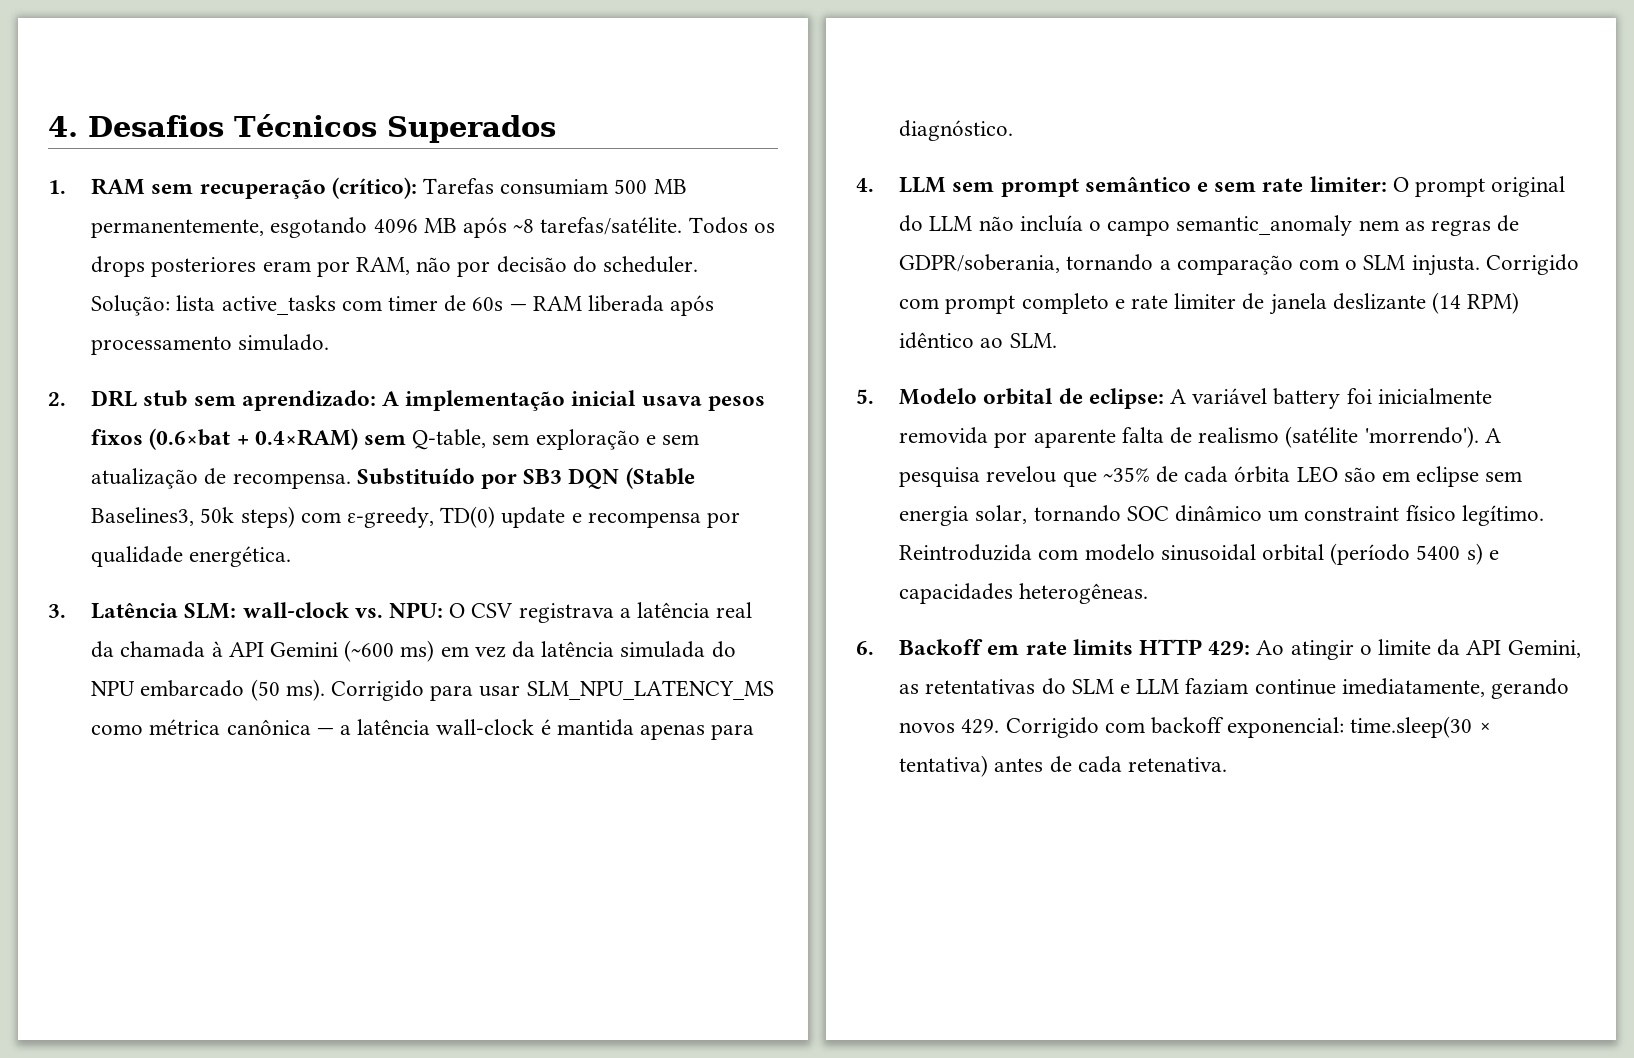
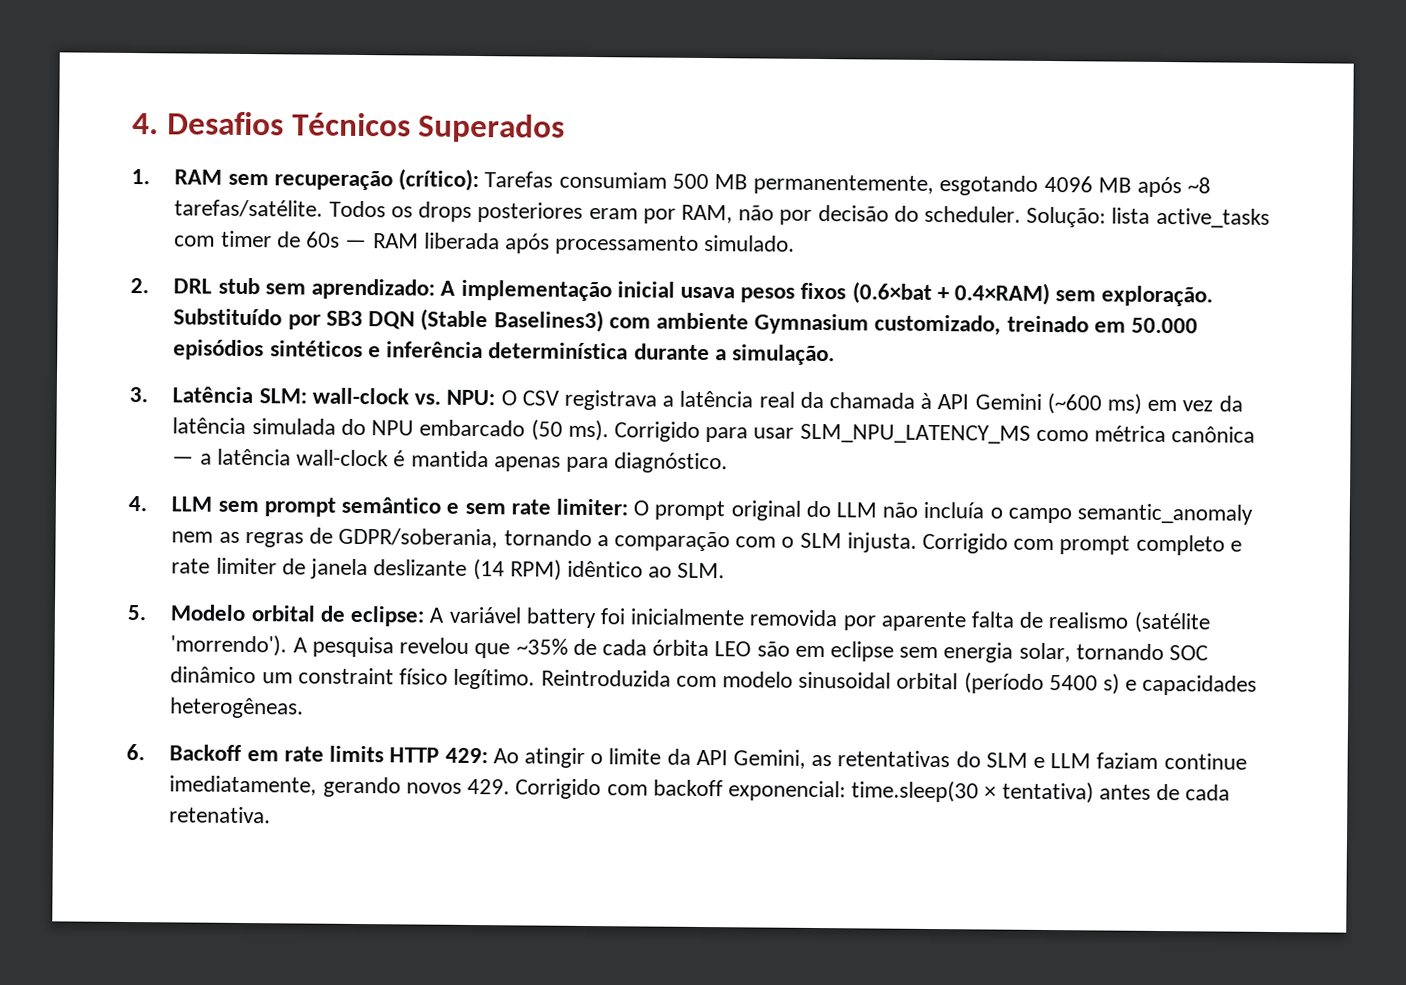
- 2. DRL stub sem aprendizado: A implementação inicial usava pesos fixos (0.6×bat + 0.4×RAM) sem Q-table, sem exploração e sem atualização de recompensa.
+ 2. DRL stub sem aprendizado: A implementação inicial usava pesos fixos (0.6×bat + 0.4×RAM) sem exploração.
- Substituído por SB3 DQN (Stable Baselines3, 50k steps) com ε-greedy, TD(0) update e recompensa por qualidade energética.
+ Substituído por SB3 DQN (Stable Baselines3) com ambiente Gymnasium customizado, treinado em 50.000 episódios sintéticos e inferência determinística durante a simulação.

